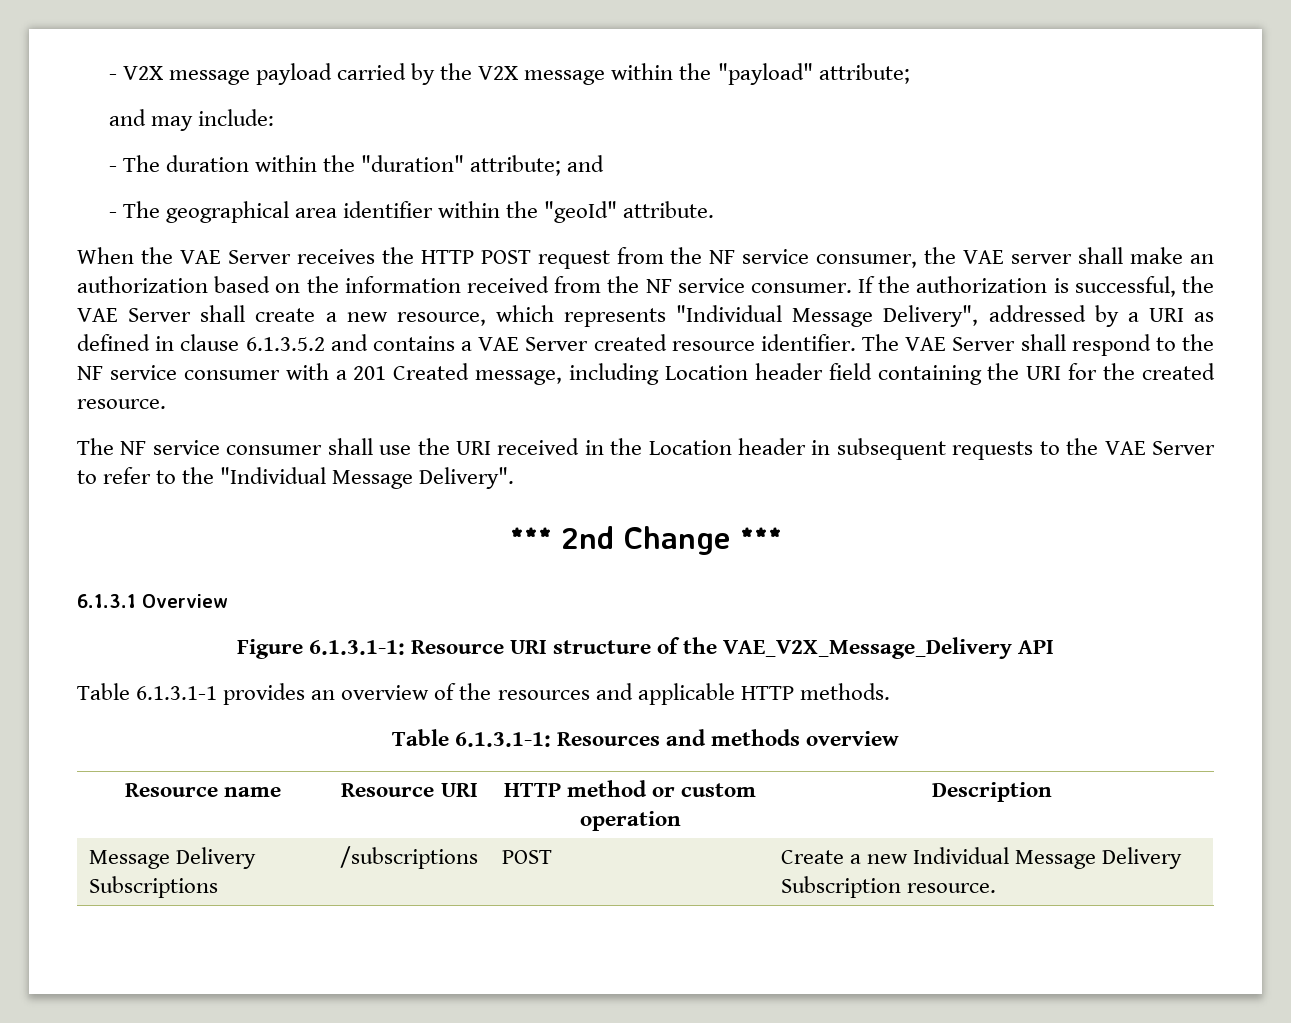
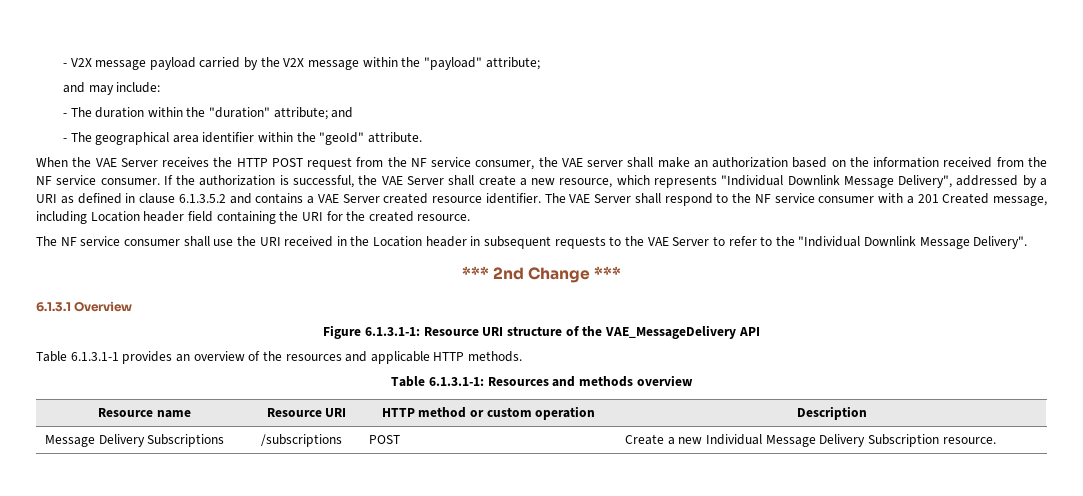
- If the authorization is successful, the VAE Server shall create a new resource, which represents "Individual Message Delivery", addressed by a URI as defined in clause 6.1.3.5.2 and contains a VAE Server created resource identifier.
+ If the authorization is successful, the VAE Server shall create a new resource, which represents "Individual Downlink Message Delivery", addressed by a URI as defined in clause 6.1.3.5.2 and contains a VAE Server created resource identifier.
- The NF service consumer shall use the URI received in the Location header in subsequent requests to the VAE Server to refer to the "Individual Message Delivery".
+ The NF service consumer shall use the URI received in the Location header in subsequent requests to the VAE Server to refer to the "Individual Downlink Message Delivery".
- Figure 6.1.3.1-1: Resource URI structure of the VAE_V2X_Message_Delivery API
+ Figure 6.1.3.1-1: Resource URI structure of the VAE_MessageDelivery API

